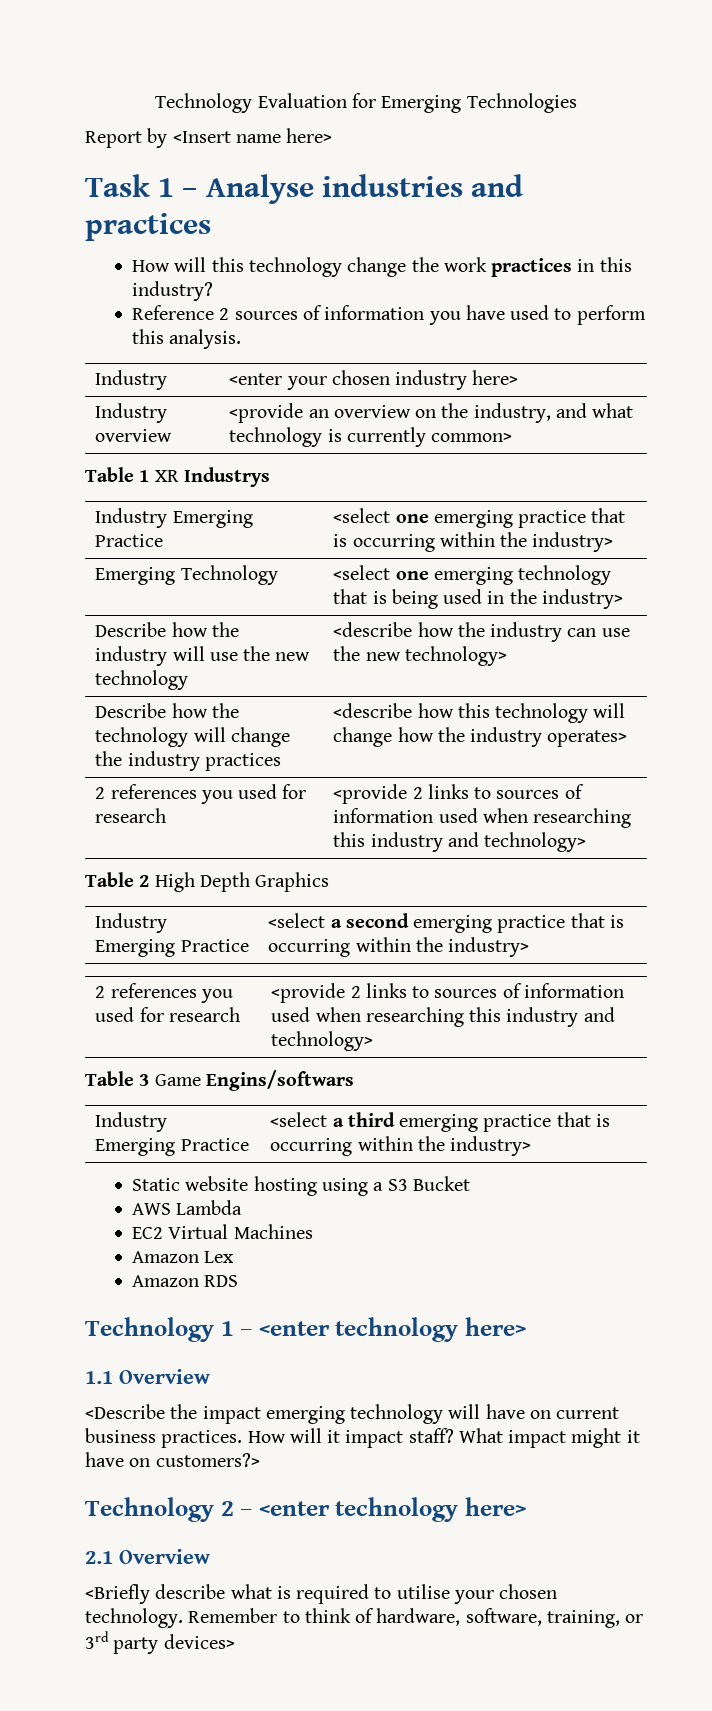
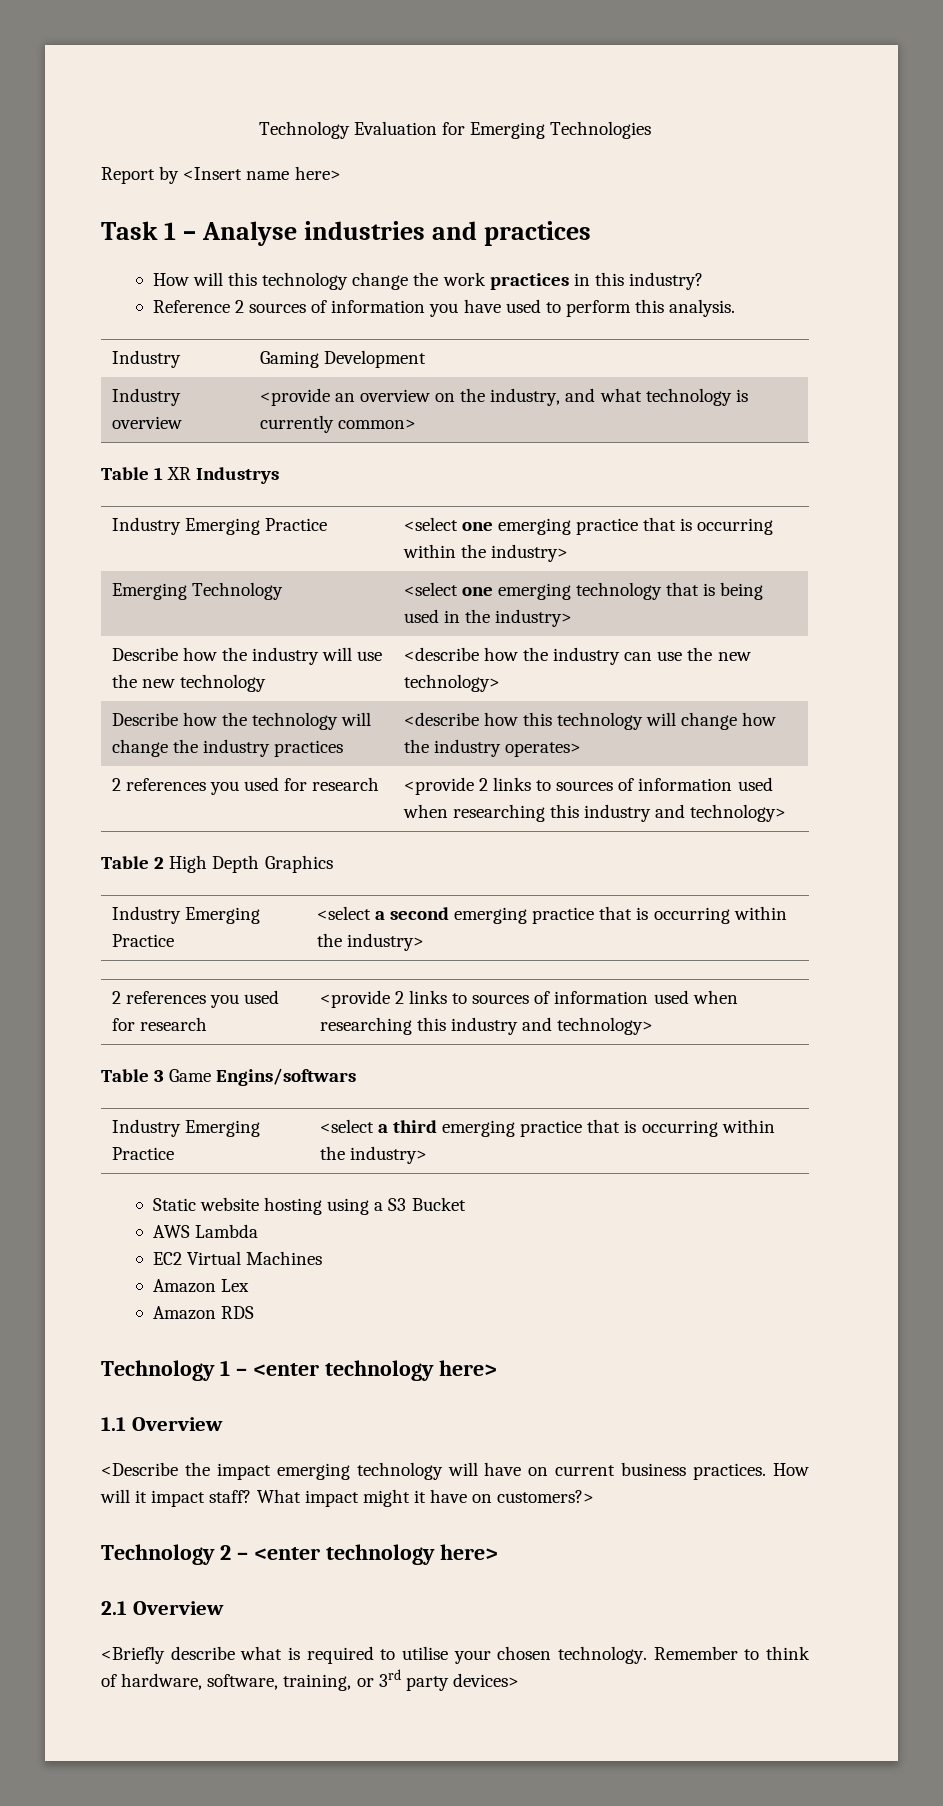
- Industry | <enter your chosen industry here>
+ Industry | Gaming Development

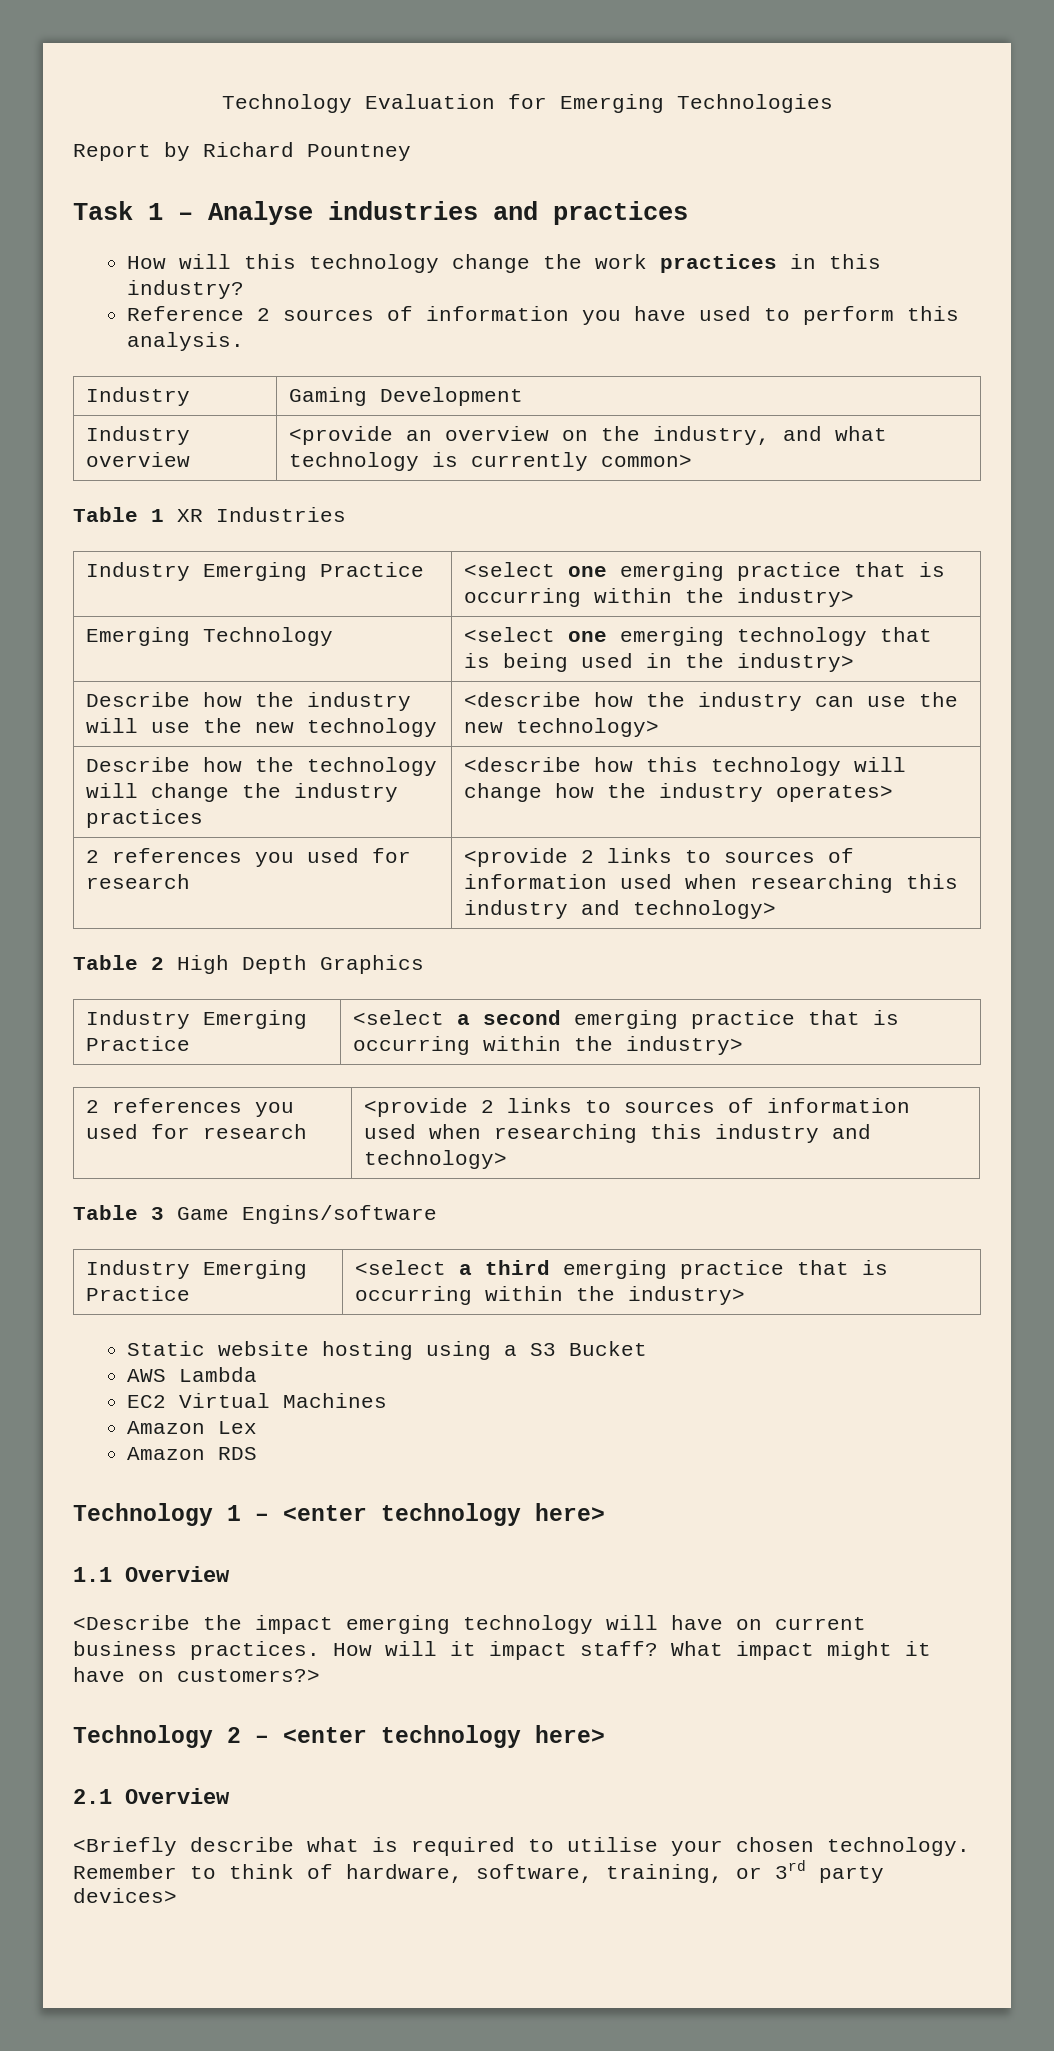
- Report by <Insert name here>
+ Report by Richard Pountney
- Table 1 XR Industrys
+ Table 1 XR Industries
- Table 3 Game Engins/softwars
+ Table 3 Game Engins/software

